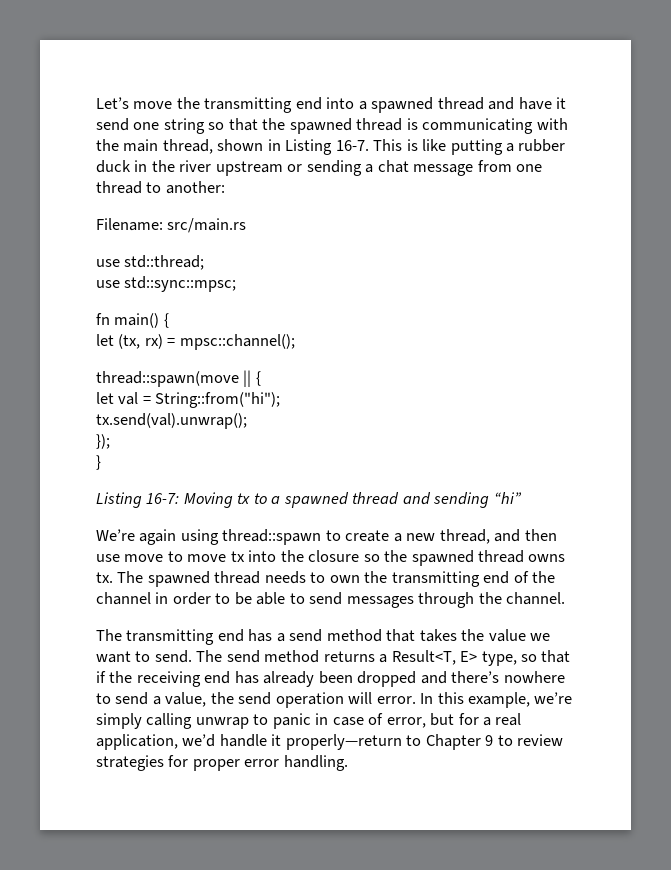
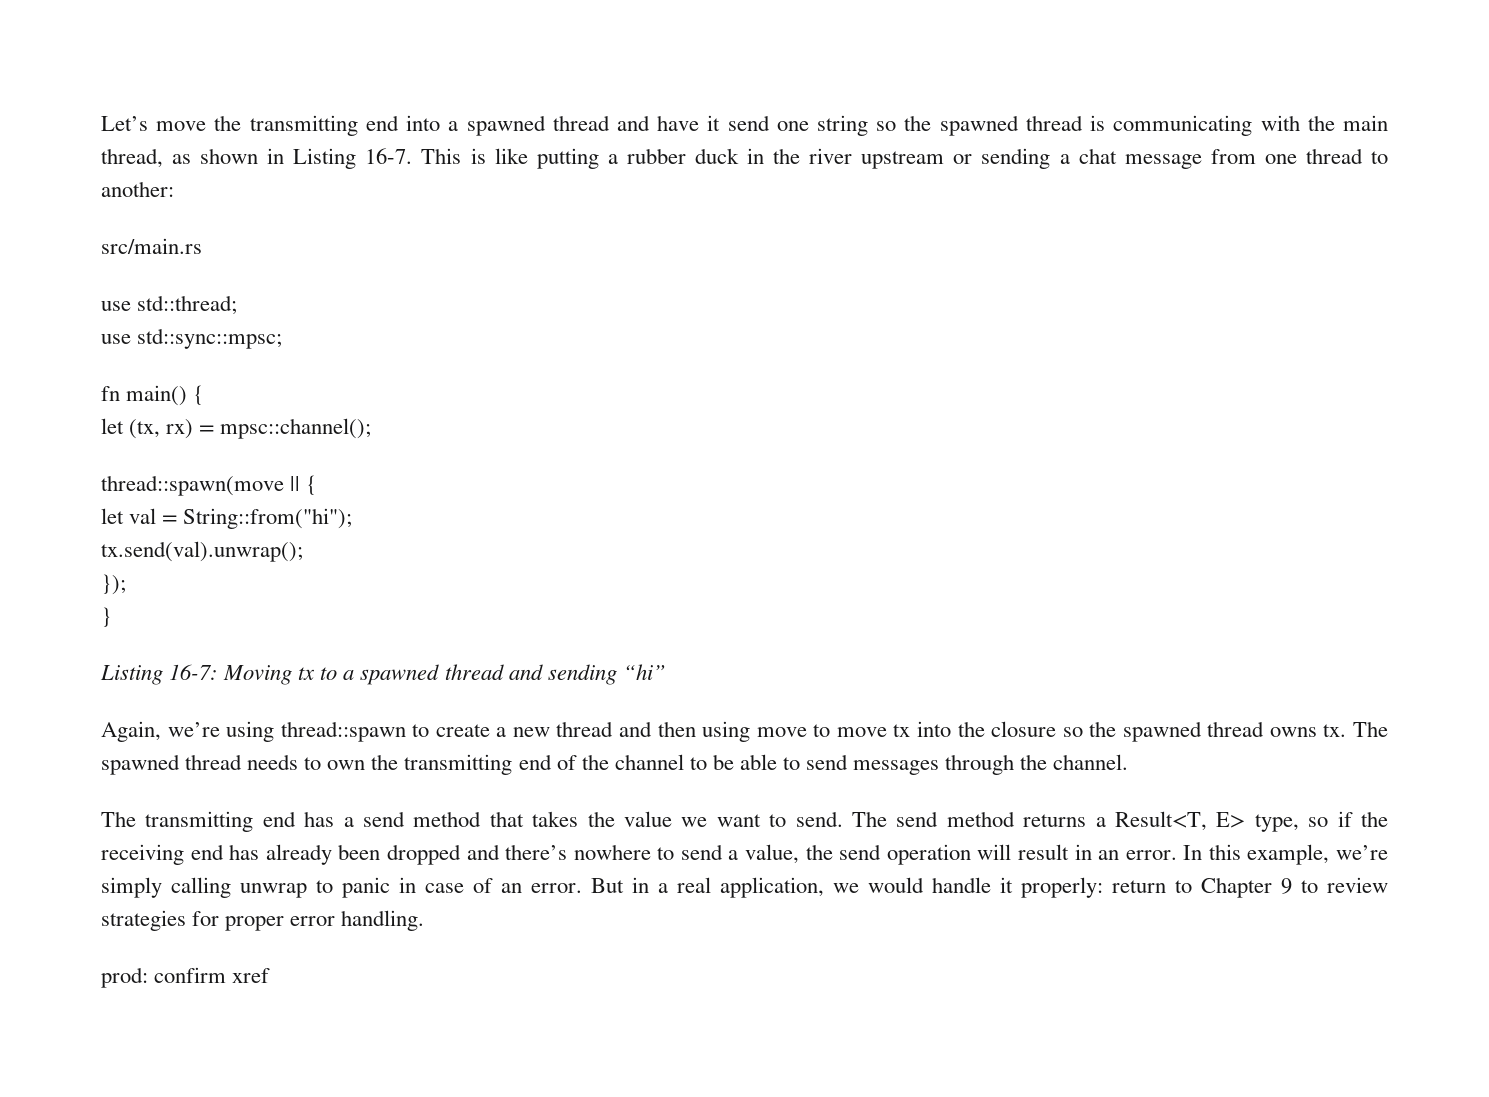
- Let’s move the transmitting end into a spawned thread and have it send one string so that the spawned thread is communicating with the main thread, shown in Listing 16-7.
+ Let’s move the transmitting end into a spawned thread and have it send one string so the spawned thread is communicating with the main thread, as shown in Listing 16-7.
- Filename: src/main.rs
+ src/main.rs
- We’re again using thread::spawn to create a new thread, and then use move to move tx into the closure so the spawned thread owns tx.
+ Again, we’re using thread::spawn to create a new thread and then using move to move tx into the closure so the spawned thread owns tx.
- The spawned thread needs to own the transmitting end of the channel in order to be able to send messages through the channel.
+ The spawned thread needs to own the transmitting end of the channel to be able to send messages through the channel.
- The send method returns a Result<T, E> type, so that if the receiving end has already been dropped and there’s nowhere to send a value, the send operation will error.
+ The send method returns a Result<T, E> type, so if the receiving end has already been dropped and there’s nowhere to send a value, the send operation will result in an error.
- In this example, we’re simply calling unwrap to panic in case of error, but for a real application, we’d handle it properly—return to Chapter 9 to review strategies for proper error handling.
+ In this example, we’re simply calling unwrap to panic in case of an error. But in a real application, we would handle it properly: return to Chapter 9 to review strategies for proper error handling.
+ prod: confirm xref

